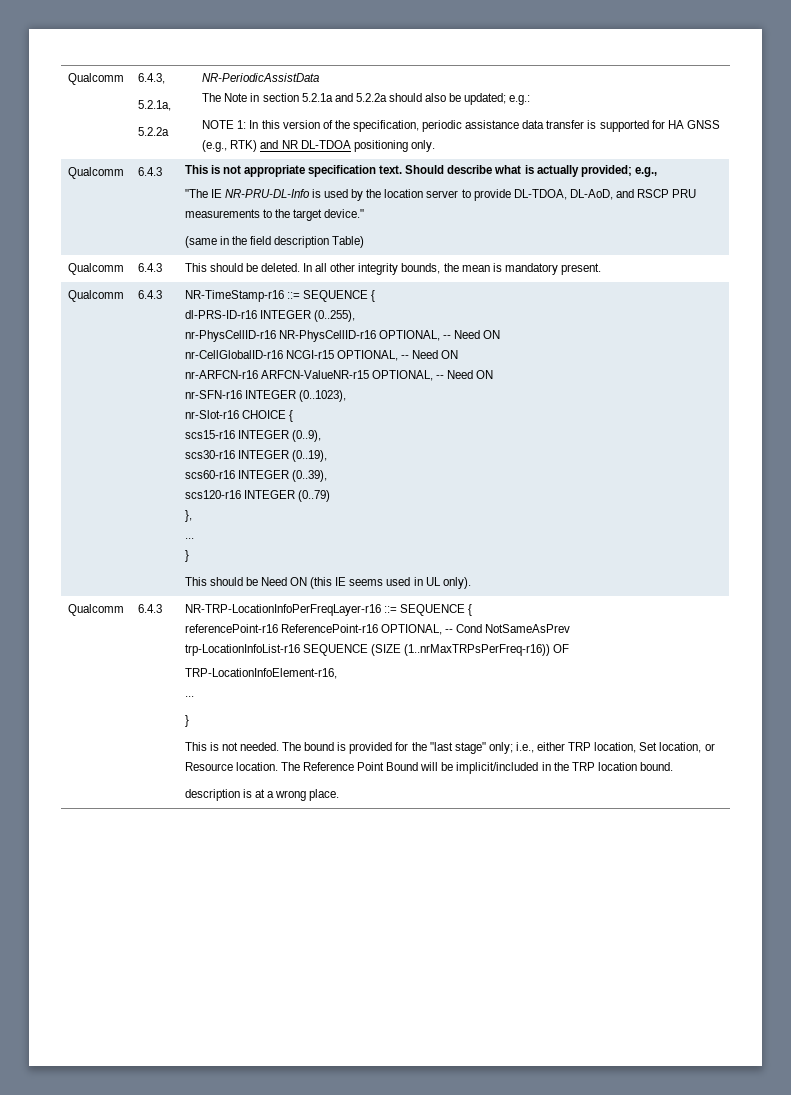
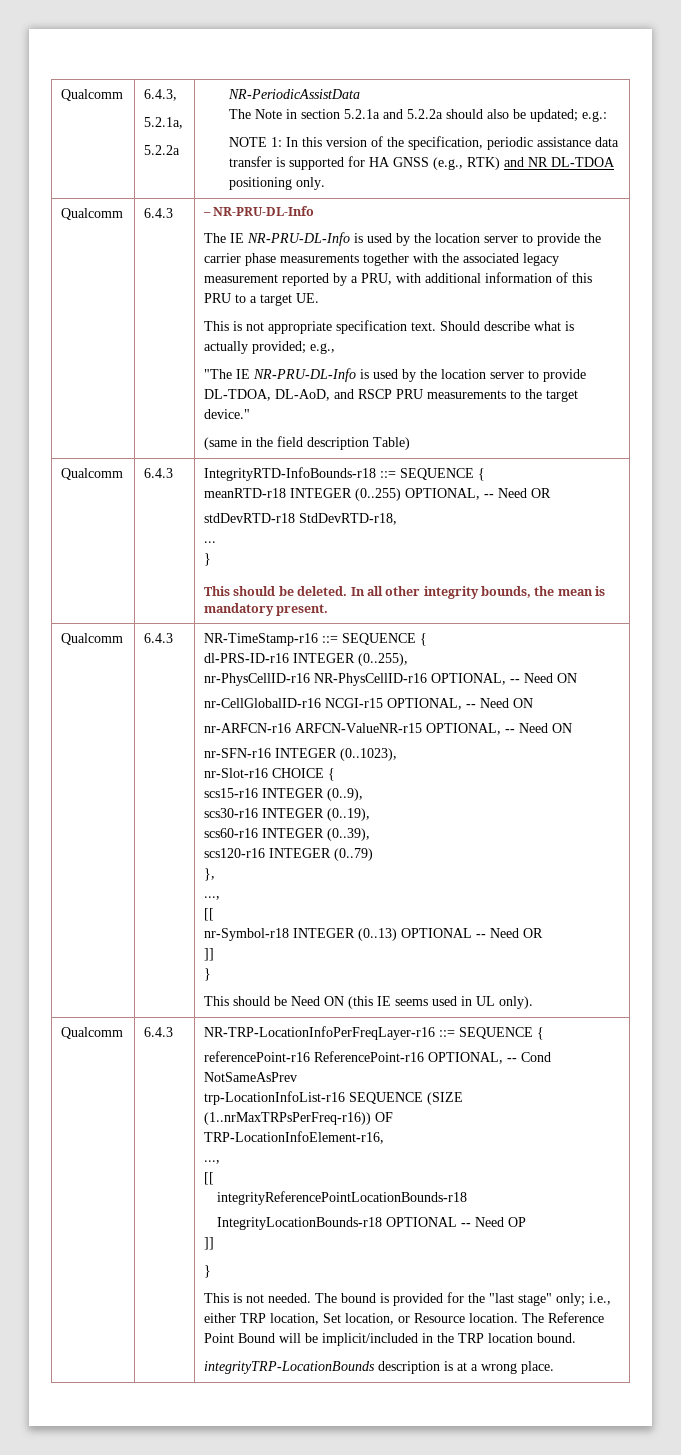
+ – NR-PRU-DL-Info
+ The IE NR-PRU-DL-Info is used by the location server to provide the carrier phase measurements together with the associated legacy measurement reported by a PRU, with additional information of this PRU to a target UE.
- Qualcomm | 6.4.3 | This should be deleted. In all other integrity bounds, the mean is mandatory present.
+ Qualcomm | 6.4.3 | IntegrityRTD-InfoBounds-r18 ::= SEQUENCE {
+ meanRTD-r18 INTEGER (0..255) OPTIONAL, -- Need OR
+ stdDevRTD-r18 StdDevRTD-r18,
+ ...
+ }
+ This should be deleted. In all other integrity bounds, the mean is mandatory present.
  },
- ...
+ ...,
+ [[
+ nr-Symbol-r18 INTEGER (0..13) OPTIONAL -- Need OR
+ ]]
  TRP-LocationInfoElement-r16,
- ...
+ ...,
+ [[
+ integrityReferencePointLocationBounds-r18
+ IntegrityLocationBounds-r18 OPTIONAL -- Need OP
+ ]]
- description is at a wrong place.
+ integrityTRP-LocationBounds description is at a wrong place.

